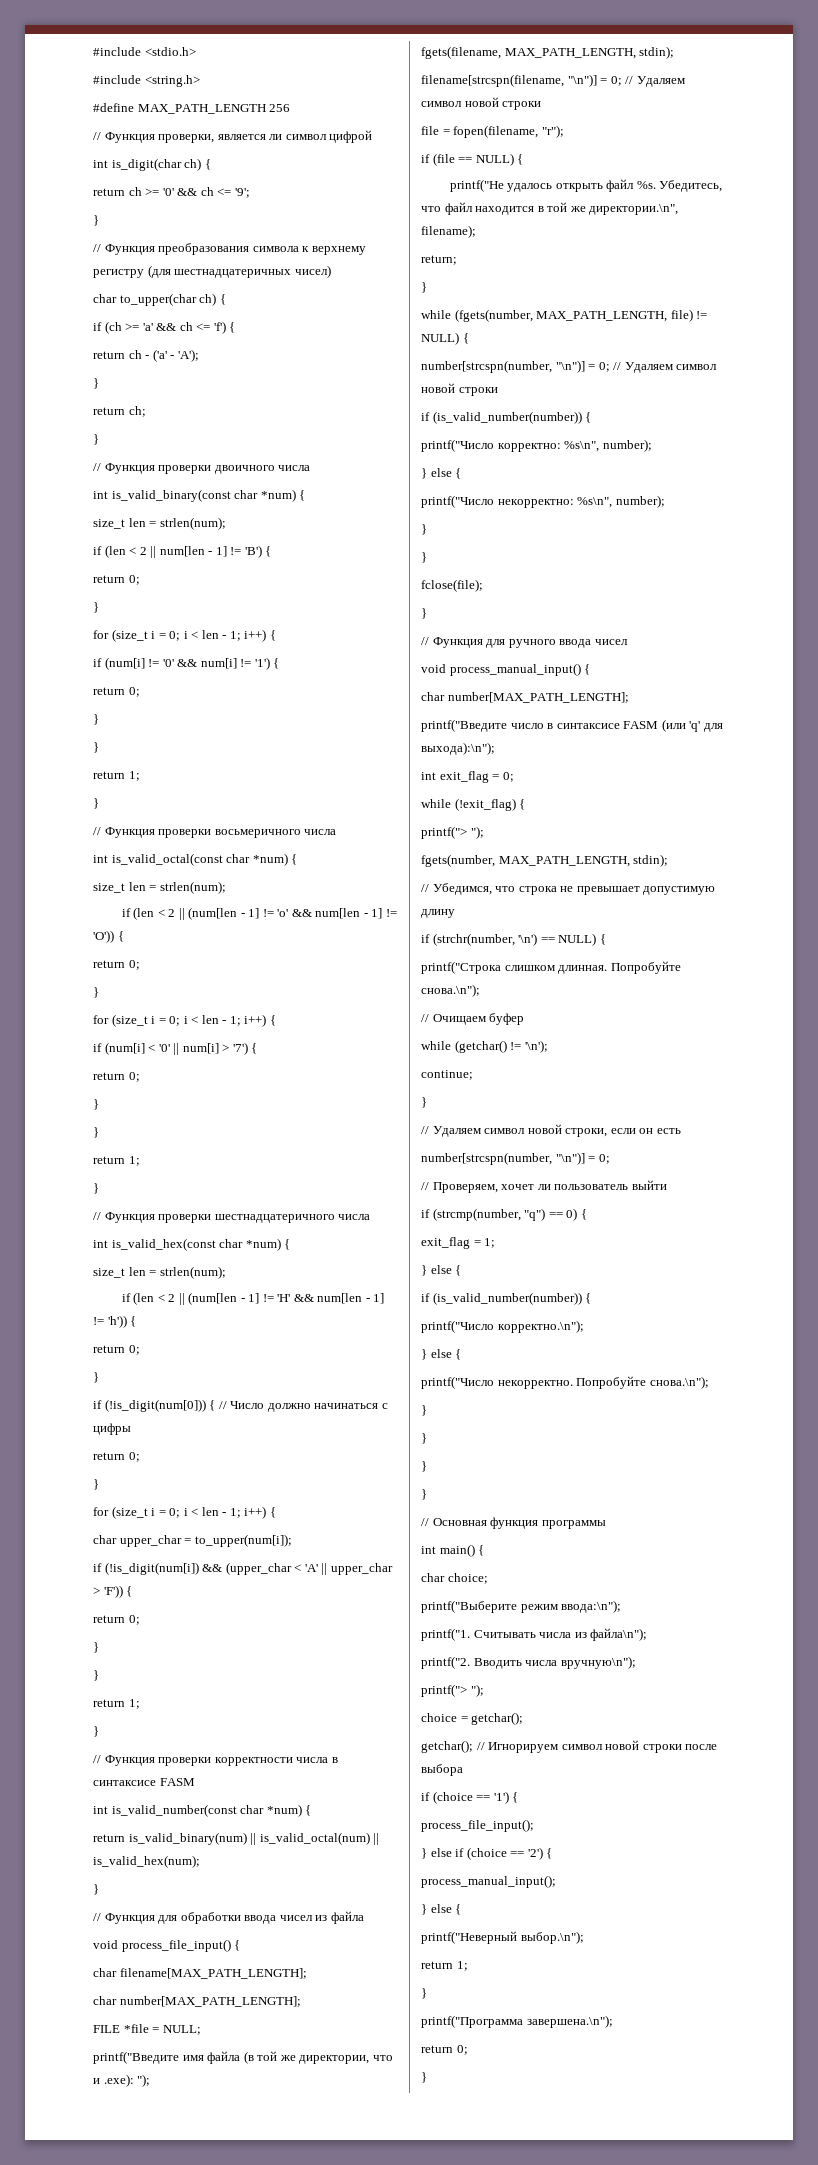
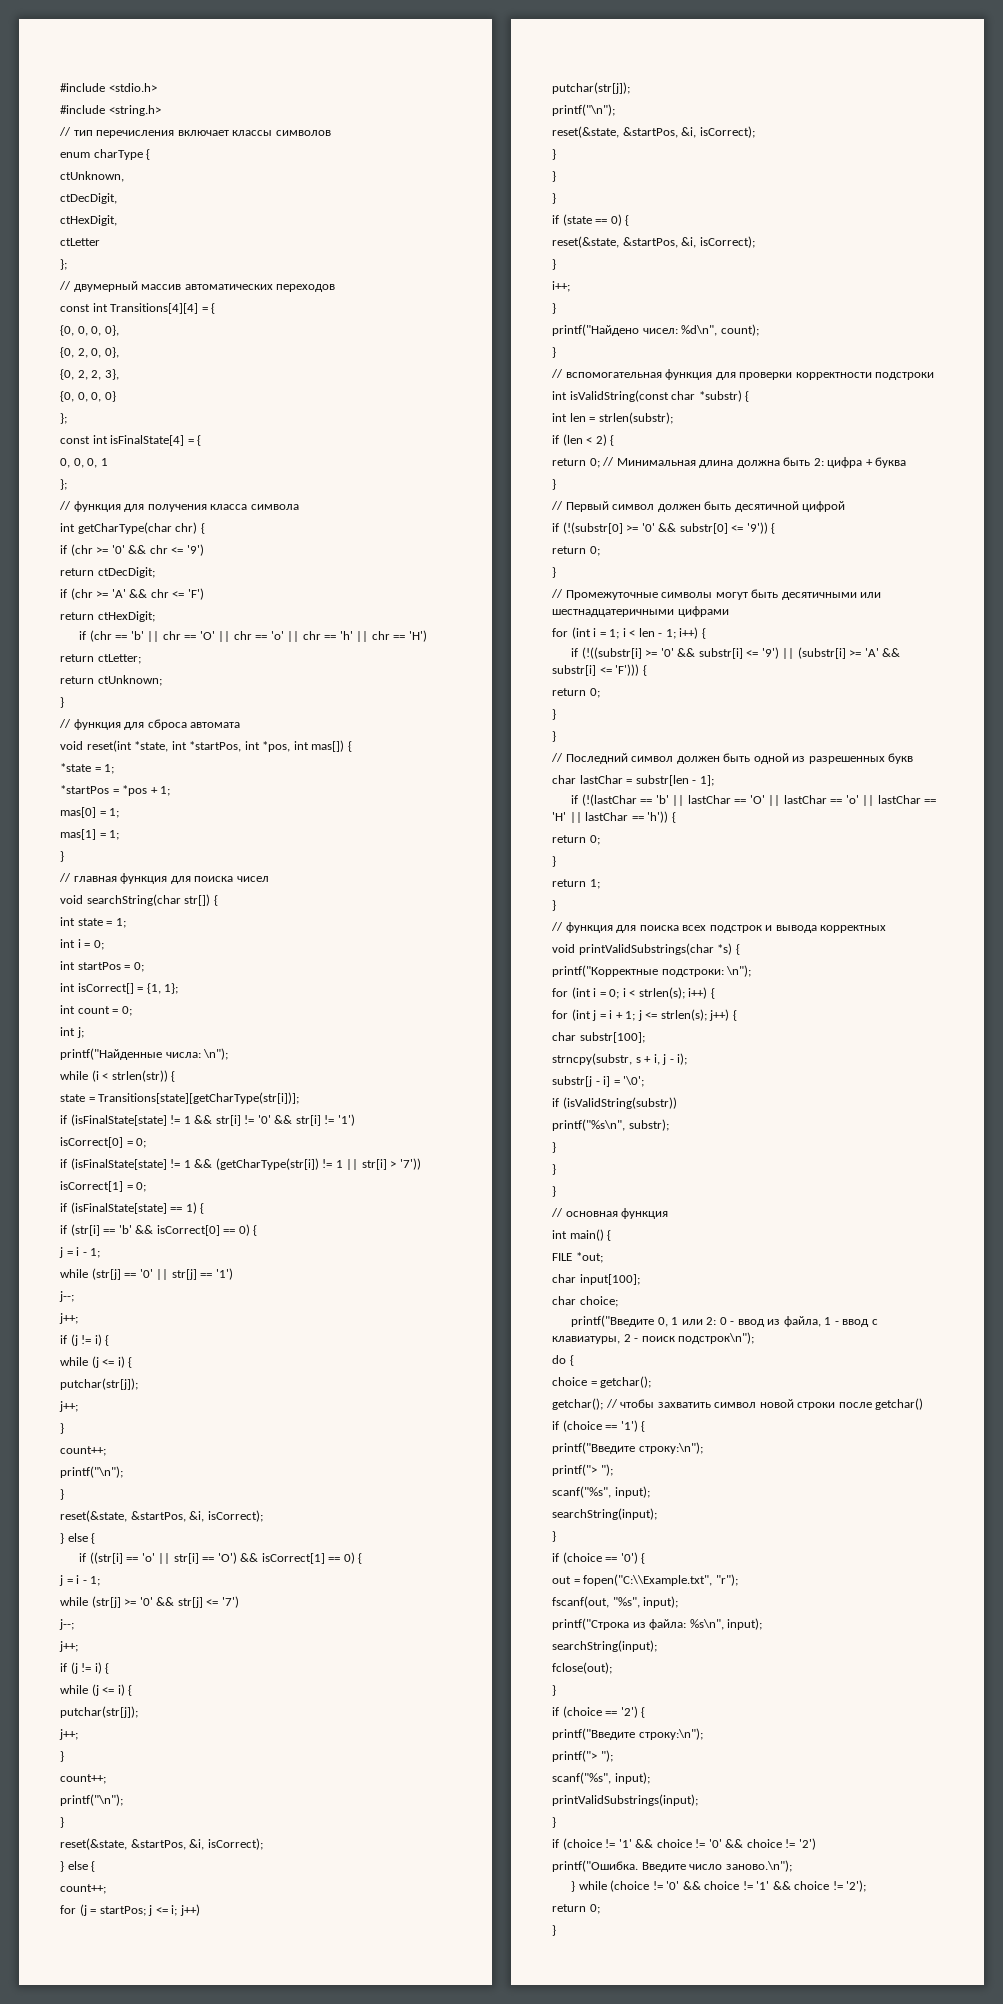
- #define MAX_PATH_LENGTH 256
- // Функция проверки, является ли символ цифрой
- int is_digit(char ch) {
- return ch >= '0' && ch <= '9';
+ // тип перечисления включает классы символов
+ enum charType {
+ ctUnknown,
+ ctDecDigit,
+ ctHexDigit,
+ ctLetter
+ };
+ // двумерный массив автоматических переходов
+ const int Transitions[4][4] = {
+ {0, 0, 0, 0},
+ {0, 2, 0, 0},
+ {0, 2, 2, 3},
+ {0, 0, 0, 0}
+ };
+ const int isFinalState[4] = {
+ 0, 0, 0, 1
+ };
+ // функция для получения класса символа
+ int getCharType(char chr) {
+ if (chr >= '0' && chr <= '9')
+ return ctDecDigit;
+ if (chr >= 'A' && chr <= 'F')
+ return ctHexDigit;
+ if (chr == 'b' || chr == 'O' || chr == 'o' || chr == 'h' || chr == 'H')
+ return ctLetter;
+ return ctUnknown;
  }
- // Функция преобразования символа к верхнему регистру (для шестнадцатеричных чисел)
- char to_upper(char ch) {
- if (ch >= 'a' && ch <= 'f') {
- return ch - ('a' - 'A');
+ // функция для сброса автомата
+ void reset(int *state, int *startPos, int *pos, int mas[]) {
+ *state = 1;
+ *startPos = *pos + 1;
+ mas[0] = 1;
+ mas[1] = 1;
  }
- return ch;
+ // главная функция для поиска чисел
+ void searchString(char str[]) {
+ int state = 1;
+ int i = 0;
+ int startPos = 0;
+ int isCorrect[] = {1, 1};
+ int count = 0;
+ int j;
+ printf("Найденные числа: \n");
+ while (i < strlen(str)) {
+ state = Transitions[state][getCharType(str[i])];
+ if (isFinalState[state] != 1 && str[i] != '0' && str[i] != '1')
+ isCorrect[0] = 0;
+ if (isFinalState[state] != 1 && (getCharType(str[i]) != 1 || str[i] > '7'))
+ isCorrect[1] = 0;
+ if (isFinalState[state] == 1) {
+ if (str[i] == 'b' && isCorrect[0] == 0) {
+ j = i - 1;
+ while (str[j] == '0' || str[j] == '1')
+ j--;
+ j++;
+ if (j != i) {
+ while (j <= i) {
+ putchar(str[j]);
+ j++;
  }
- // Функция проверки двоичного числа
- int is_valid_binary(const char *num) {
- size_t len = strlen(num);
- if (len < 2 || num[len - 1] != 'B') {
+ count++;
+ printf("\n");
+ }
+ reset(&state, &startPos, &i, isCorrect);
+ } else {
+ if ((str[i] == 'o' || str[i] == 'O') && isCorrect[1] == 0) {
+ j = i - 1;
+ while (str[j] >= '0' && str[j] <= '7')
+ j--;
+ j++;
+ if (j != i) {
+ while (j <= i) {
+ putchar(str[j]);
+ j++;
+ }
+ count++;
+ printf("\n");
+ }
+ reset(&state, &startPos, &i, isCorrect);
+ } else {
+ count++;
+ for (j = startPos; j <= i; j++)
+ putchar(str[j]);
+ printf("\n");
+ reset(&state, &startPos, &i, isCorrect);
+ }
+ }
+ }
+ if (state == 0) {
+ reset(&state, &startPos, &i, isCorrect);
+ }
+ i++;
+ }
+ printf("Найдено чисел: %d\n", count);
+ }
+ // вспомогательная функция для проверки корректности подстроки
+ int isValidString(const char *substr) {
+ int len = strlen(substr);
+ if (len < 2) {
+ return 0; // Минимальная длина должна быть 2: цифра + буква
+ }
+ // Первый символ должен быть десятичной цифрой
+ if (!(substr[0] >= '0' && substr[0] <= '9')) {
  return 0;
  }
- for (size_t i = 0; i < len - 1; i++) {
- if (num[i] != '0' && num[i] != '1') {
+ // Промежуточные символы могут быть десятичными или шестнадцатеричными цифрами
+ for (int i = 1; i < len - 1; i++) {
+ if (!((substr[i] >= '0' && substr[i] <= '9') || (substr[i] >= 'A' && substr[i] <= 'F'))) {
  return 0;
  }
  }
- return 1;
- }
- // Функция проверки восьмеричного числа
- int is_valid_octal(const char *num) {
- size_t len = strlen(num);
- if (len < 2 || (num[len - 1] != 'o' && num[len - 1] != 'O')) {
+ // Последний символ должен быть одной из разрешенных букв
+ char lastChar = substr[len - 1];
+ if (!(lastChar == 'b' || lastChar == 'O' || lastChar == 'o' || lastChar == 'H' || lastChar == 'h')) {
  return 0;
- }
- for (size_t i = 0; i < len - 1; i++) {
- if (num[i] < '0' || num[i] > '7') {
- return 0;
- }
  }
  return 1;
  }
- // Функция проверки шестнадцатеричного числа
- int is_valid_hex(const char *num) {
- size_t len = strlen(num);
- if (len < 2 || (num[len - 1] != 'H' && num[len - 1] != 'h')) {
- return 0;
- }
- if (!is_digit(num[0])) { // Число должно начинаться с цифры
- return 0;
- }
- for (size_t i = 0; i < len - 1; i++) {
- char upper_char = to_upper(num[i]);
- if (!is_digit(num[i]) && (upper_char < 'A' || upper_char > 'F')) {
- return 0;
- }
- }
- return 1;
- }
- // Функция проверки корректности числа в синтаксисе FASM
- int is_valid_number(const char *num) {
- return is_valid_binary(num) || is_valid_octal(num) || is_valid_hex(num);
- }
- // Функция для обработки ввода чисел из файла
- void process_file_input() {
- char filename[MAX_PATH_LENGTH];
- char number[MAX_PATH_LENGTH];
- FILE *file = NULL;
- printf("Введите имя файла (в той же директории, что и .exe): ");
- fgets(filename, MAX_PATH_LENGTH, stdin);
- filename[strcspn(filename, "\n")] = 0; // Удаляем символ новой строки
- file = fopen(filename, "r");
- if (file == NULL) {
- printf("Не удалось открыть файл %s. Убедитесь, что файл находится в той же директории.\n", filename);
- return;
- }
- while (fgets(number, MAX_PATH_LENGTH, file) != NULL) {
- number[strcspn(number, "\n")] = 0; // Удаляем символ новой строки
- if (is_valid_number(number)) {
- printf("Число корректно: %s\n", number);
- } else {
- printf("Число некорректно: %s\n", number);
- }
- }
- fclose(file);
- }
- // Функция для ручного ввода чисел
- void process_manual_input() {
- char number[MAX_PATH_LENGTH];
- printf("Введите число в синтаксисе FASM (или 'q' для выхода):\n");
- int exit_flag = 0;
- while (!exit_flag) {
- printf("> ");
- fgets(number, MAX_PATH_LENGTH, stdin);
- // Убедимся, что строка не превышает допустимую длину
- if (strchr(number, '\n') == NULL) {
- printf("Строка слишком длинная. Попробуйте снова.\n");
- // Очищаем буфер
- while (getchar() != '\n');
- continue;
- }
- // Удаляем символ новой строки, если он есть
- number[strcspn(number, "\n")] = 0;
- // Проверяем, хочет ли пользователь выйти
- if (strcmp(number, "q") == 0) {
- exit_flag = 1;
- } else {
- if (is_valid_number(number)) {
- printf("Число корректно.\n");
- } else {
- printf("Число некорректно. Попробуйте снова.\n");
- }
+ // функция для поиска всех подстрок и вывода корректных
+ void printValidSubstrings(char *s) {
+ printf("Корректные подстроки: \n");
+ for (int i = 0; i < strlen(s); i++) {
+ for (int j = i + 1; j <= strlen(s); j++) {
+ char substr[100];
+ strncpy(substr, s + i, j - i);
+ substr[j - i] = '\0';
+ if (isValidString(substr))
+ printf("%s\n", substr);
- // Основная функция программы
+ // основная функция
+ FILE *out;
+ char input[100];
  char choice;
- printf("Выберите режим ввода:\n");
- printf("1. Считывать числа из файла\n");
- printf("2. Вводить числа вручную\n");
- printf("> ");
+ printf("Введите 0, 1 или 2: 0 - ввод из файла, 1 - ввод с клавиатуры, 2 - поиск подстрок\n");
+ do {
- getchar(); // Игнорируем символ новой строки после выбора
+ getchar(); // чтобы захватить символ новой строки после getchar()
  if (choice == '1') {
- process_file_input();
- } else if (choice == '2') {
- process_manual_input();
- } else {
- printf("Неверный выбор.\n");
- return 1;
+ printf("Введите строку:\n");
+ printf("> ");
+ scanf("%s", input);
+ searchString(input);
  }
- printf("Программа завершена.\n");
+ if (choice == '0') {
+ out = fopen("C:\\Example.txt", "r");
+ fscanf(out, "%s", input);
+ printf("Строка из файла: %s\n", input);
+ searchString(input);
+ fclose(out);
+ }
+ if (choice == '2') {
+ printf("Введите строку:\n");
+ printf("> ");
+ scanf("%s", input);
+ printValidSubstrings(input);
+ }
+ if (choice != '1' && choice != '0' && choice != '2')
+ printf("Ошибка. Введите число заново.\n");
+ } while (choice != '0' && choice != '1' && choice != '2');

